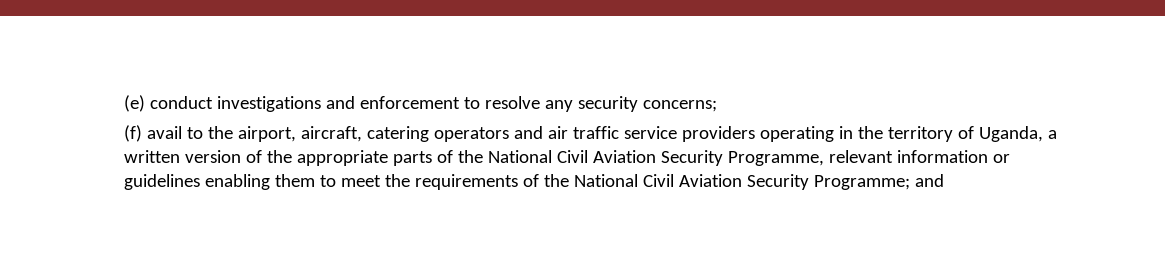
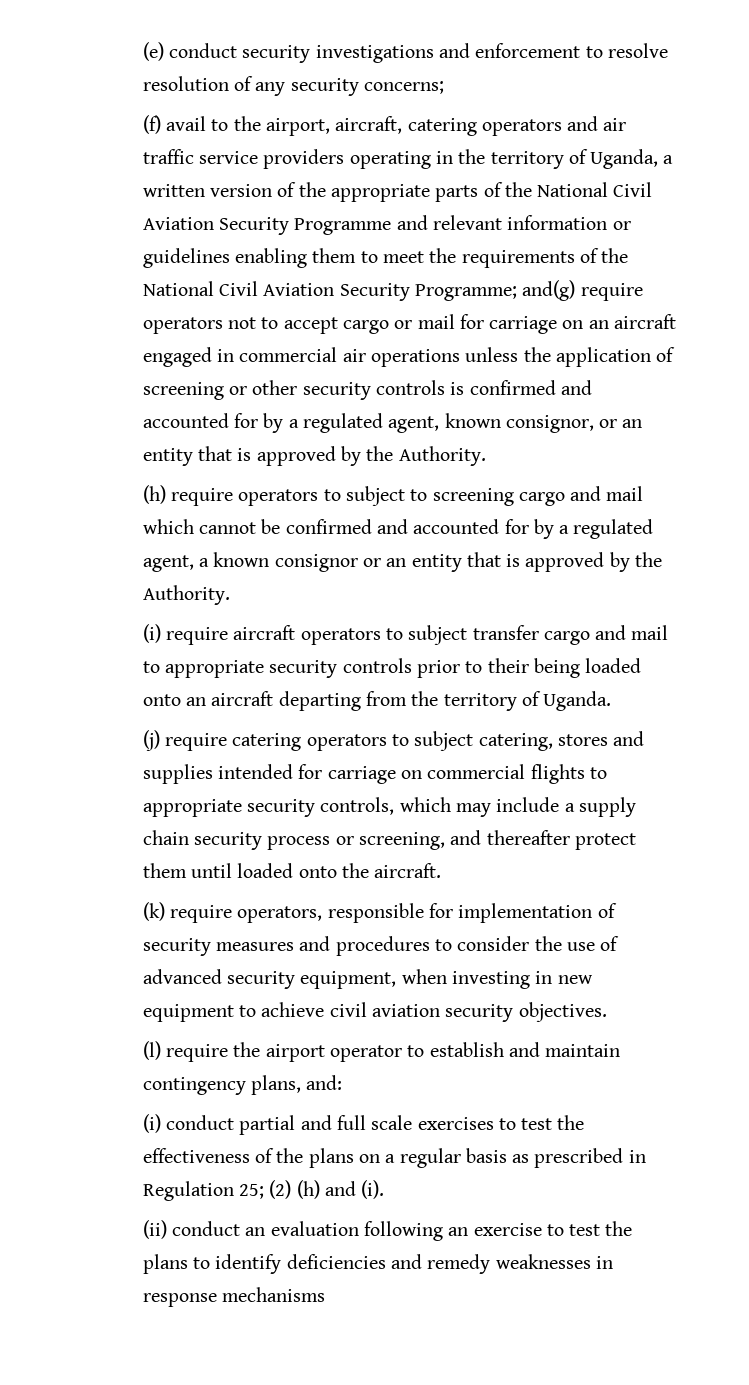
- (e) conduct investigations and enforcement to resolve any security concerns;
+ (e) conduct security investigations and enforcement to resolve resolution of any security concerns;
- (f) avail to the airport, aircraft, catering operators and air traffic service providers operating in the territory of Uganda, a written version of the appropriate parts of the National Civil Aviation Security Programme, relevant information or guidelines enabling them to meet the requirements of the National Civil Aviation Security Programme; and
+ (f) avail to the airport, aircraft, catering operators and air traffic service providers operating in the territory of Uganda, a written version of the appropriate parts of the National Civil Aviation Security Programme and relevant information or guidelines enabling them to meet the requirements of the National Civil Aviation Security Programme; and(g) require operators not to accept cargo or mail for carriage on an aircraft engaged in commercial air operations unless the application of screening or other security controls is confirmed and accounted for by a regulated agent, known consignor, or an entity that is approved by the Authority.
+ (h) require operators to subject to screening cargo and mail which cannot be confirmed and accounted for by a regulated agent, a known consignor or an entity that is approved by the Authority.
+ (i) require aircraft operators to subject transfer cargo and mail to appropriate security controls prior to their being loaded onto an aircraft departing from the territory of Uganda.
+ (j) require catering operators to subject catering, stores and supplies intended for carriage on commercial flights to appropriate security controls, which may include a supply chain security process or screening, and thereafter protect them until loaded onto the aircraft.
+ (k) require operators, responsible for implementation of security measures and procedures to consider the use of advanced security equipment, when investing in new equipment to achieve civil aviation security objectives.
+ (l) require the airport operator to establish and maintain contingency plans, and:
+ (i) conduct partial and full scale exercises to test the effectiveness of the plans on a regular basis as prescribed in Regulation 25; (2) (h) and (i).
+ (ii) conduct an evaluation following an exercise to test the plans to identify deficiencies and remedy weaknesses in response mechanisms

